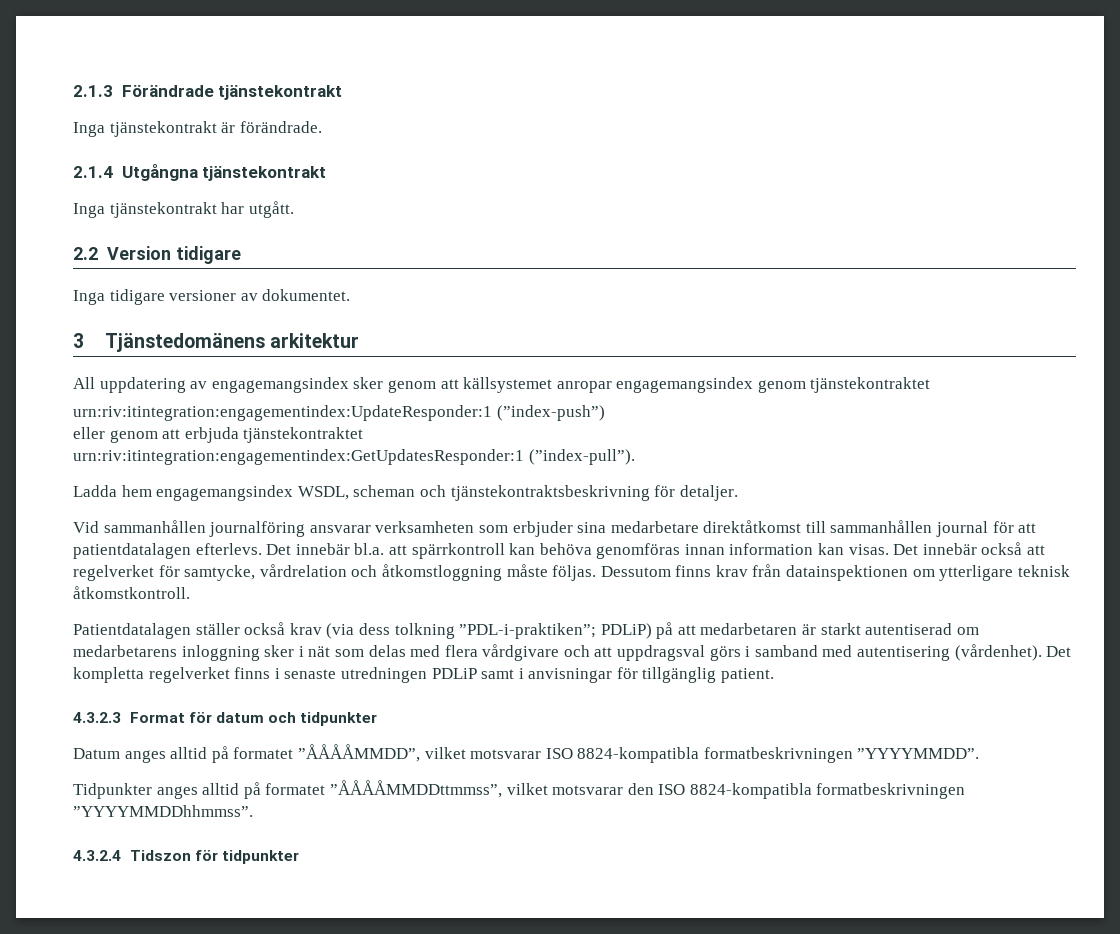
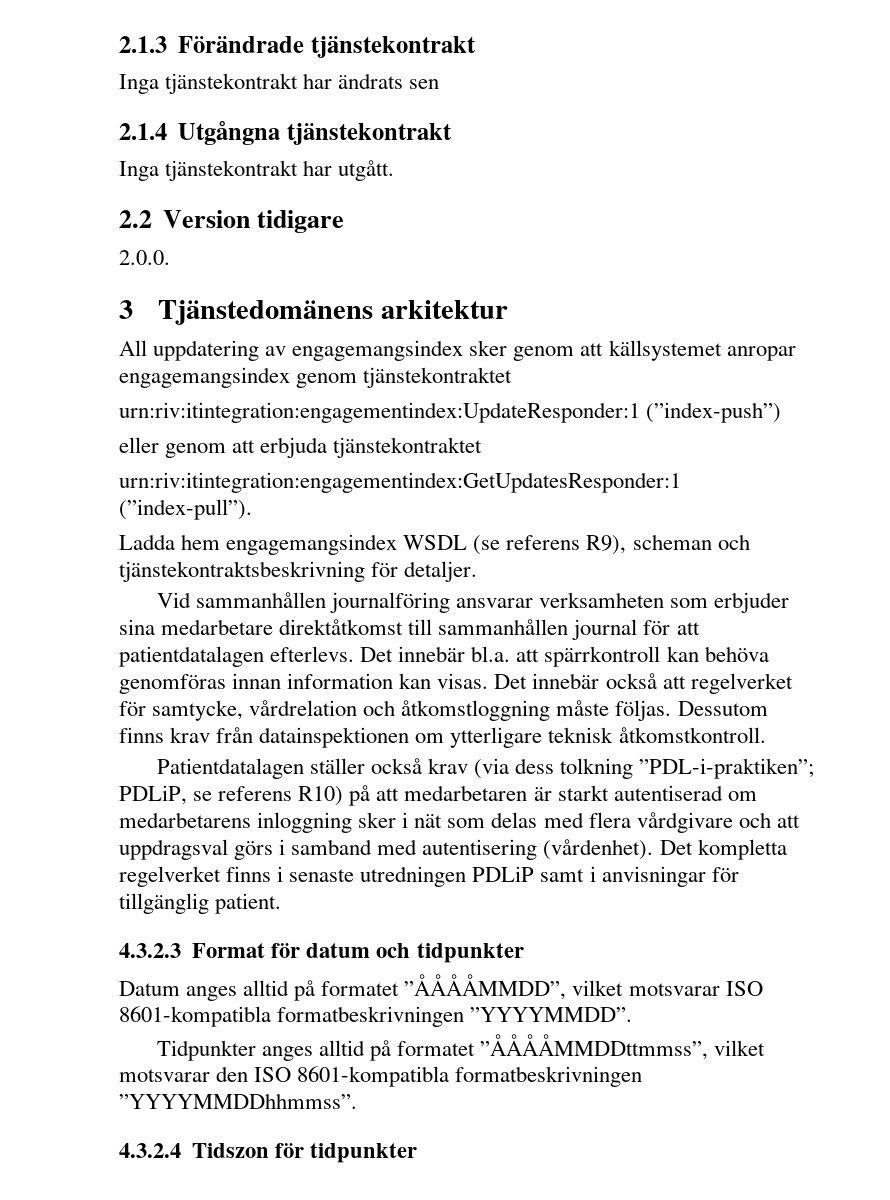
- Inga tjänstekontrakt är förändrade.
+ Inga tjänstekontrakt har ändrats sen
- Inga tidigare versioner av dokumentet.
+ 2.0.0.
- Ladda hem engagemangsindex WSDL, scheman och tjänstekontraktsbeskrivning för detaljer.
+ Ladda hem engagemangsindex WSDL (se referens R9), scheman och tjänstekontraktsbeskrivning för detaljer.
- Patientdatalagen ställer också krav (via dess tolkning ”PDL-i-praktiken”; PDLiP) på att medarbetaren är starkt autentiserad om medarbetarens inloggning sker i nät som delas med flera vårdgivare och att uppdragsval görs i samband med autentisering (vårdenhet).
+ Patientdatalagen ställer också krav (via dess tolkning ”PDL-i-praktiken”; PDLiP, se referens R10) på att medarbetaren är starkt autentiserad om medarbetarens inloggning sker i nät som delas med flera vårdgivare och att uppdragsval görs i samband med autentisering (vårdenhet).
- Datum anges alltid på formatet ”ÅÅÅÅMMDD”, vilket motsvarar ISO 8824-kompatibla formatbeskrivningen ”YYYYMMDD”.
+ Datum anges alltid på formatet ”ÅÅÅÅMMDD”, vilket motsvarar ISO 8601-kompatibla formatbeskrivningen ”YYYYMMDD”.
- Tidpunkter anges alltid på formatet ”ÅÅÅÅMMDDttmmss”, vilket motsvarar den ISO 8824-kompatibla formatbeskrivningen ”YYYYMMDDhhmmss”.
+ Tidpunkter anges alltid på formatet ”ÅÅÅÅMMDDttmmss”, vilket motsvarar den ISO 8601-kompatibla formatbeskrivningen ”YYYYMMDDhhmmss”.

